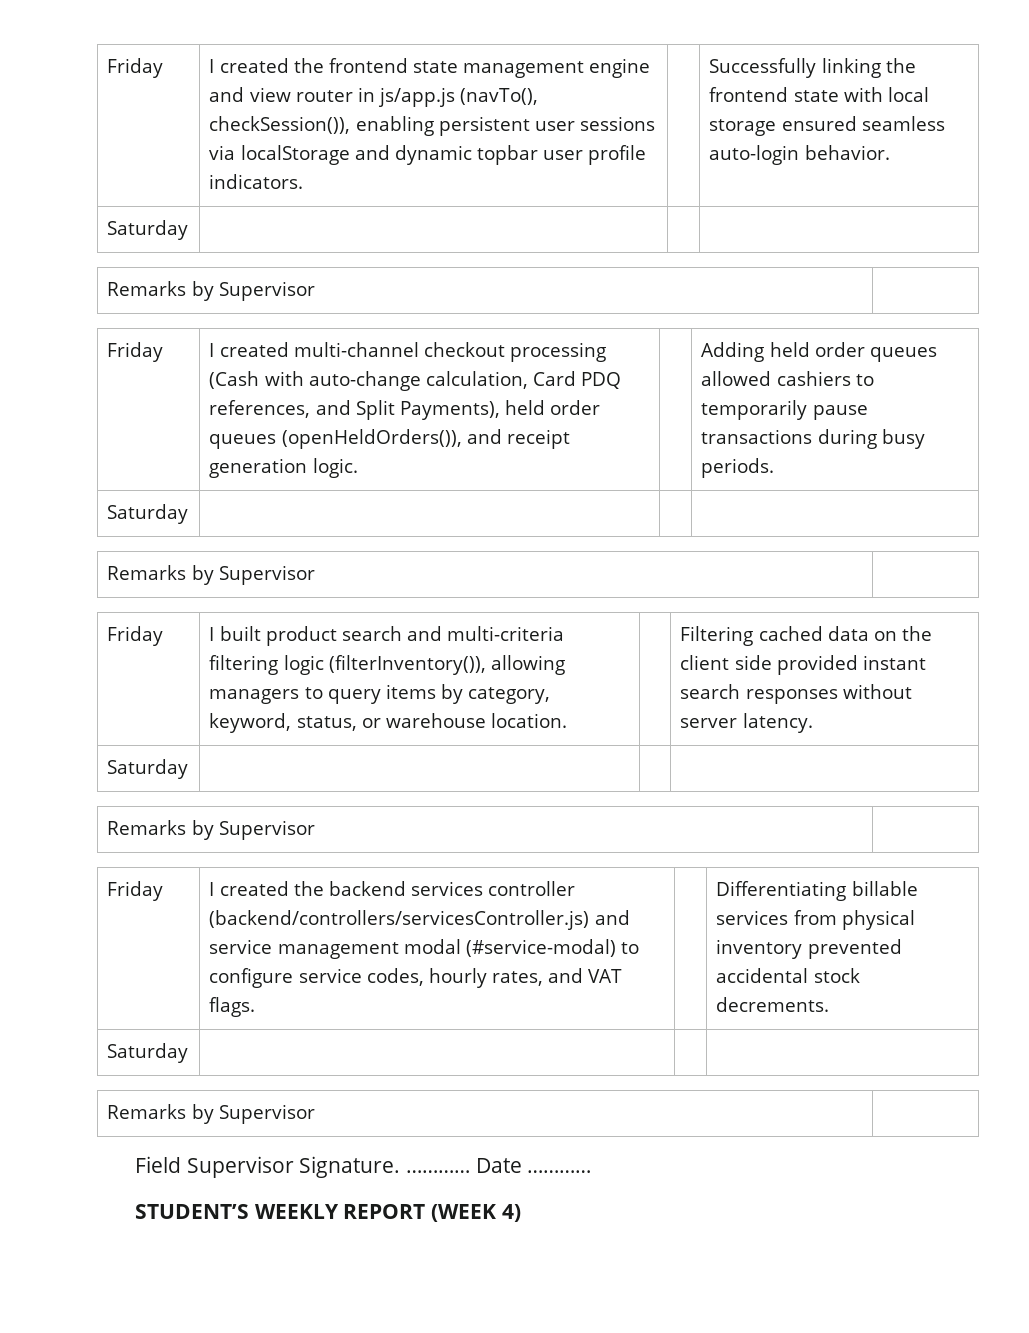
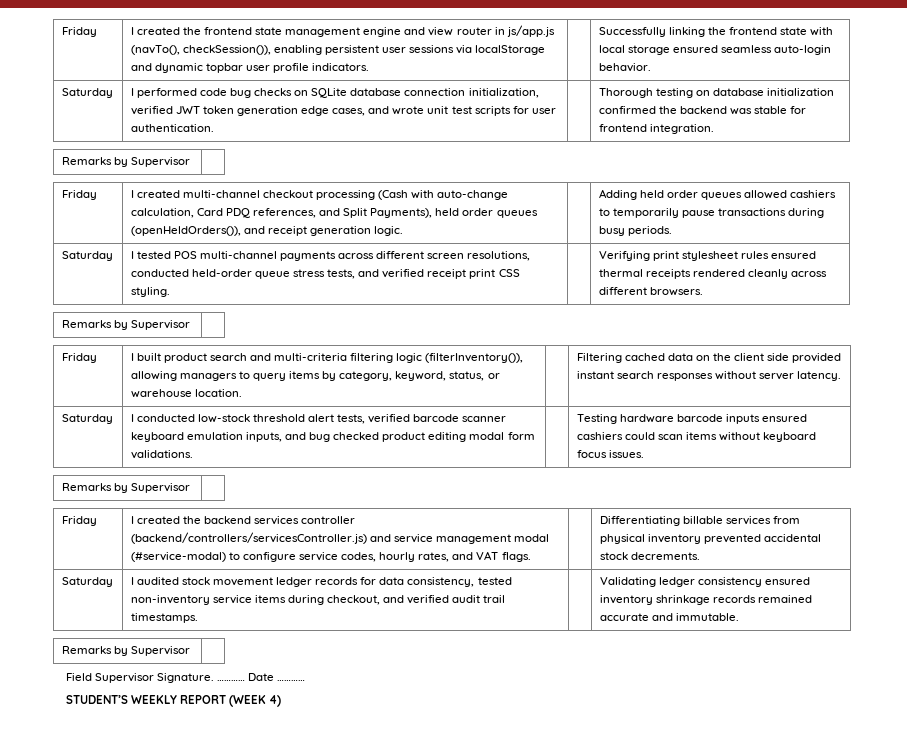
  Friday | I created the frontend state management engine and view router in js/app.js (navTo(), checkSession()), enabling persistent user sessions via localStorage and dynamic topbar user profile indicators. | | Successfully linking the frontend state with local storage ensured seamless auto-login behavior.
- Saturday | | |
+ Saturday | I performed code bug checks on SQLite database connection initialization, verified JWT token generation edge cases, and wrote unit test scripts for user authentication. | | Thorough testing on database initialization confirmed the backend was stable for frontend integration.
  Friday | I created multi-channel checkout processing (Cash with auto-change calculation, Card PDQ references, and Split Payments), held order queues (openHeldOrders()), and receipt generation logic. | | Adding held order queues allowed cashiers to temporarily pause transactions during busy periods.
- Saturday | | |
+ Saturday | I tested POS multi-channel payments across different screen resolutions, conducted held-order queue stress tests, and verified receipt print CSS styling. | | Verifying print stylesheet rules ensured thermal receipts rendered cleanly across different browsers.
  Friday | I built product search and multi-criteria filtering logic (filterInventory()), allowing managers to query items by category, keyword, status, or warehouse location. | | Filtering cached data on the client side provided instant search responses without server latency.
- Saturday | | |
+ Saturday | I conducted low-stock threshold alert tests, verified barcode scanner keyboard emulation inputs, and bug checked product editing modal form validations. | | Testing hardware barcode inputs ensured cashiers could scan items without keyboard focus issues.
  Friday | I created the backend services controller (backend/controllers/servicesController.js) and service management modal (#service-modal) to configure service codes, hourly rates, and VAT flags. | | Differentiating billable services from physical inventory prevented accidental stock decrements.
- Saturday | | |
+ Saturday | I audited stock movement ledger records for data consistency, tested non-inventory service items during checkout, and verified audit trail timestamps. | | Validating ledger consistency ensured inventory shrinkage records remained accurate and immutable.

